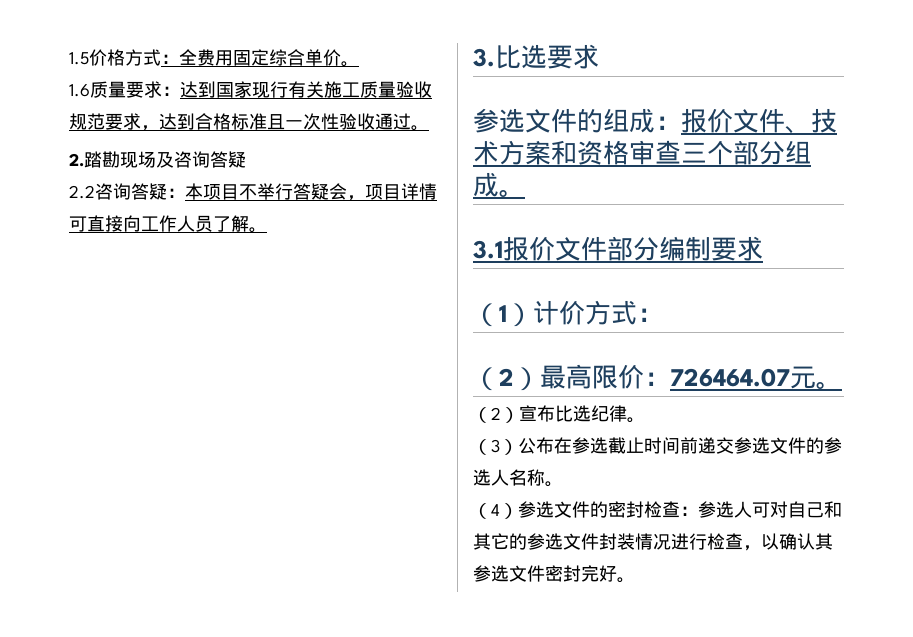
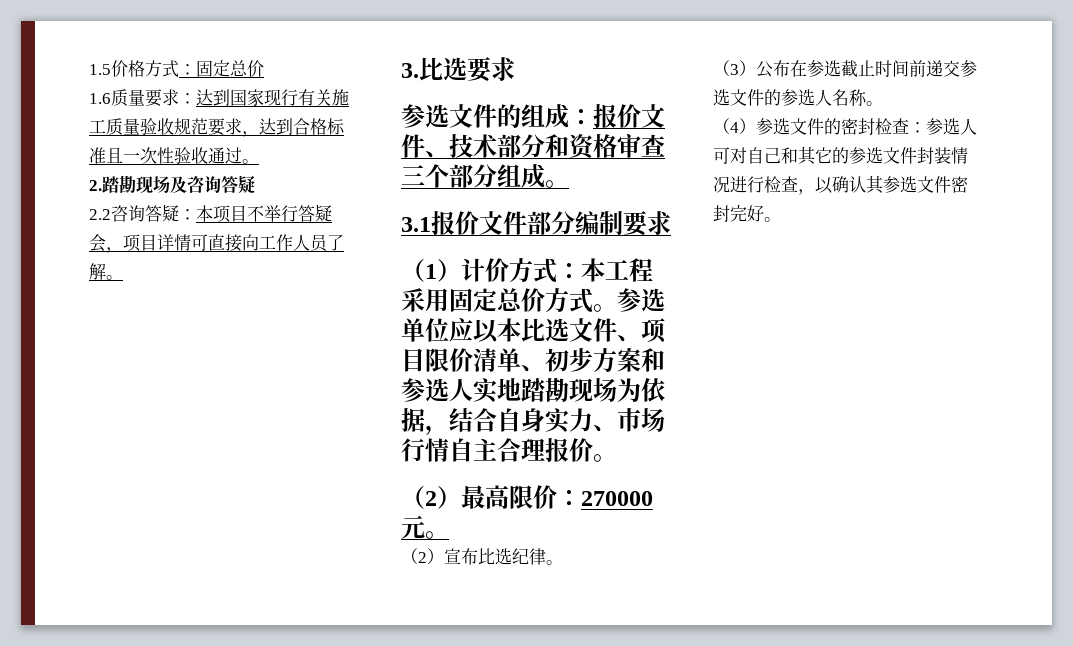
- 1.5价格方式：全费用固定综合单价。
+ 1.5价格方式：固定总价
- 参选文件的组成：报价文件、技术方案和资格审查三个部分组成。
+ 参选文件的组成：报价文件、技术部分和资格审查三个部分组成。
- （1）计价方式：
+ （1）计价方式：本工程采用固定总价方式。参选单位应以本比选文件、项目限价清单、初步方案和参选人实地踏勘现场为依据，结合自身实力、市场行情自主合理报价。
- （2）最高限价：726464.07元。
+ （2）最高限价：270000元。

